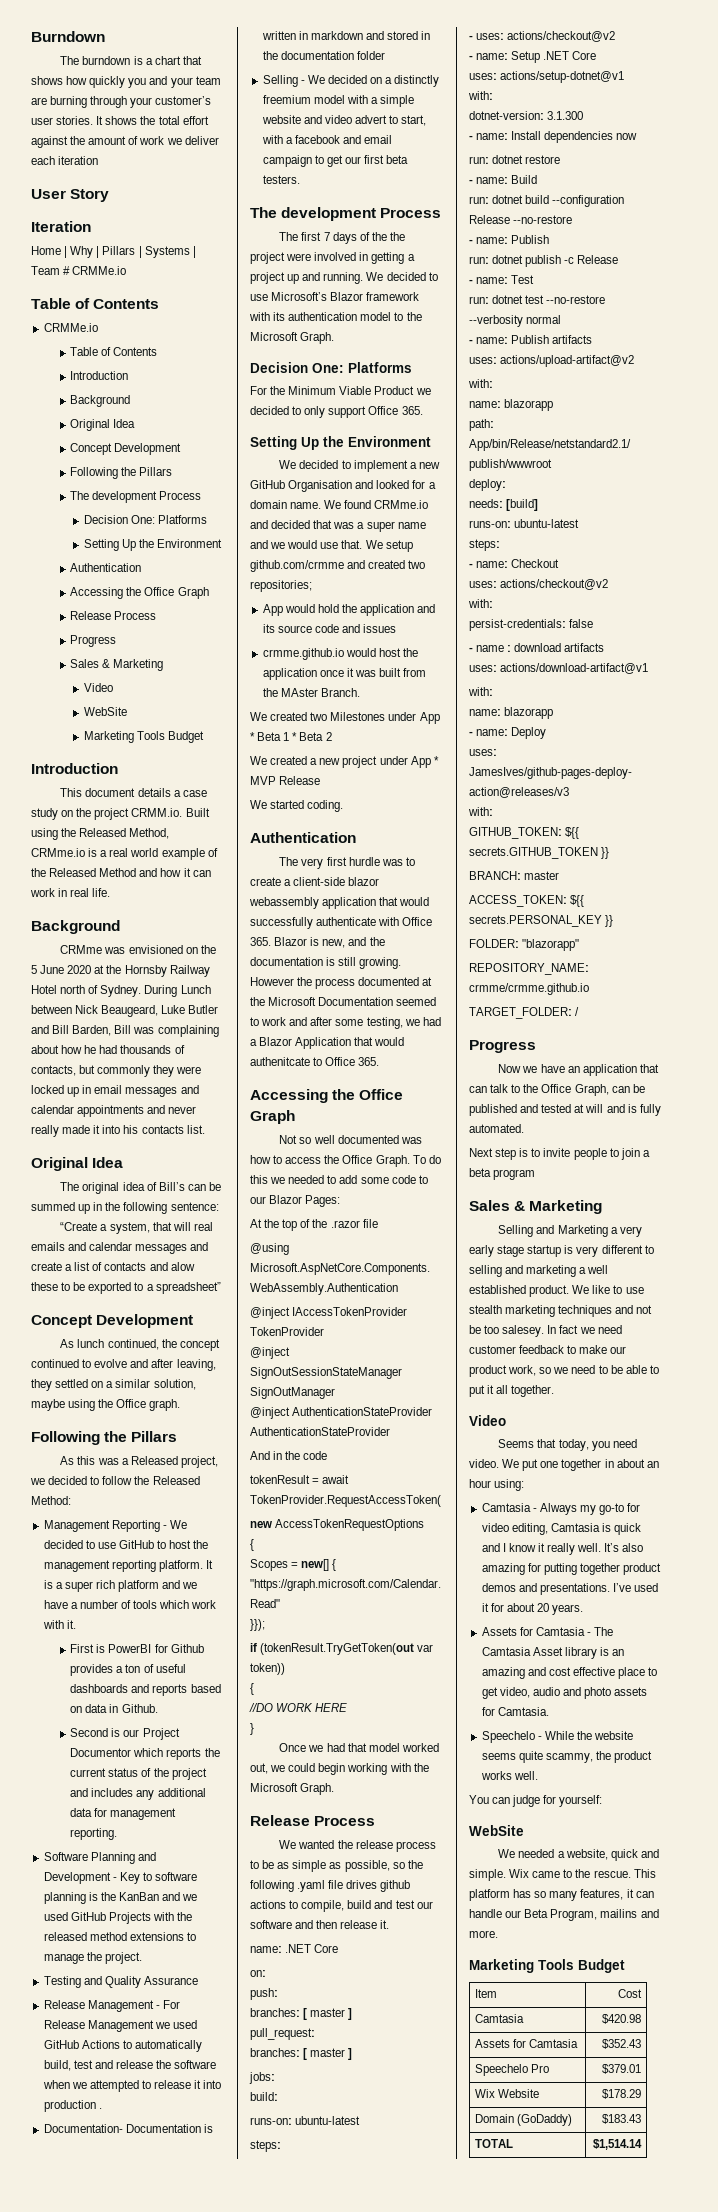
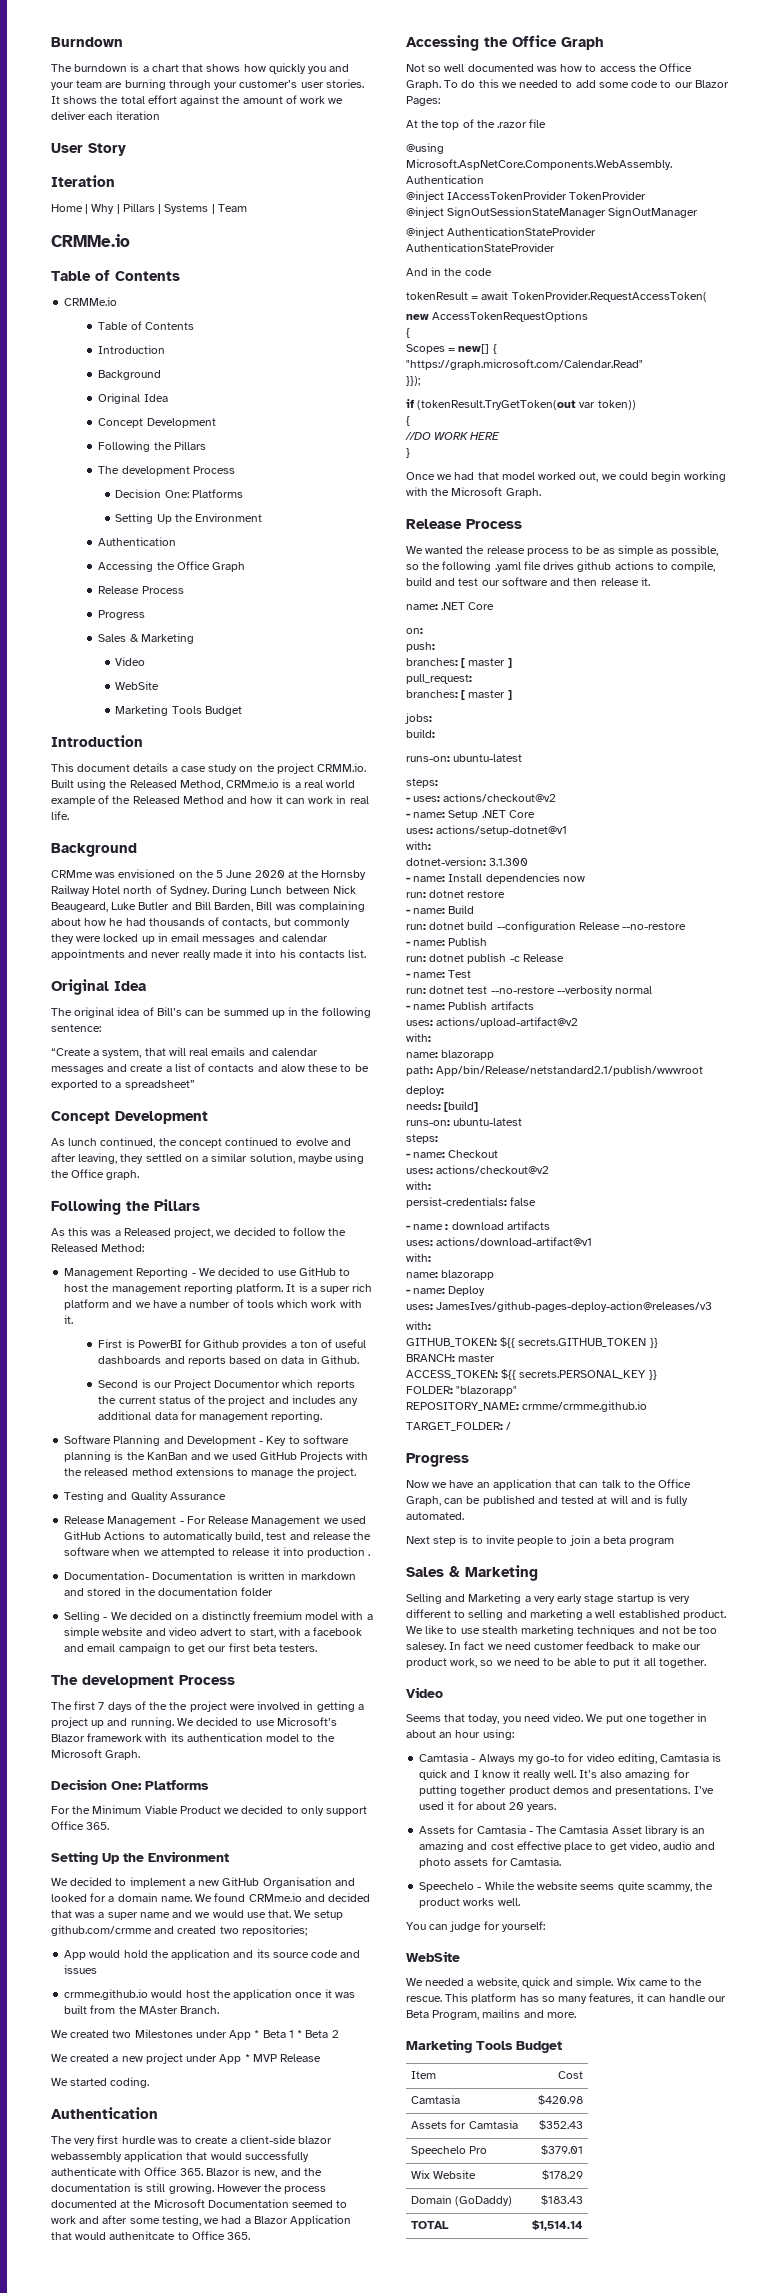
- Home | Why | Pillars | Systems | Team # CRMMe.io
+ Home | Why | Pillars | Systems | Team
+ CRMMe.io

